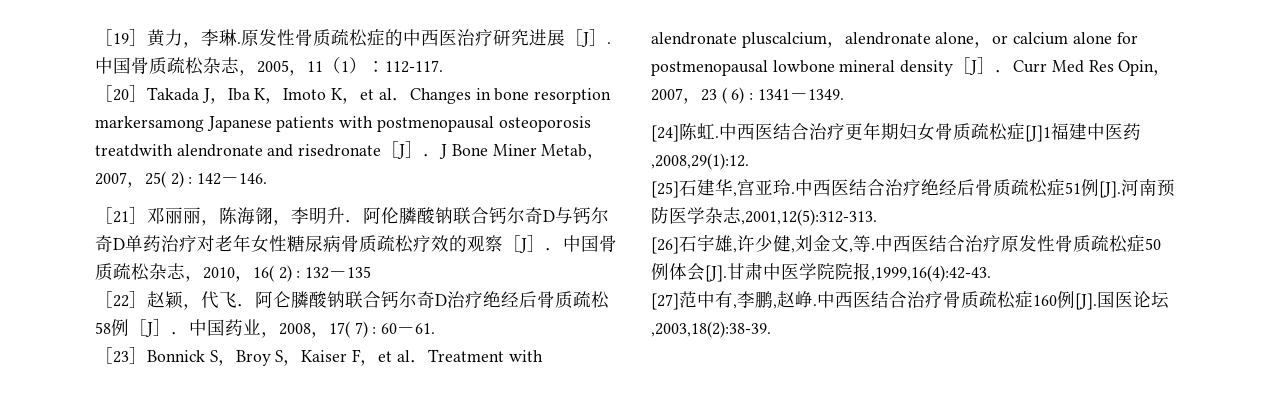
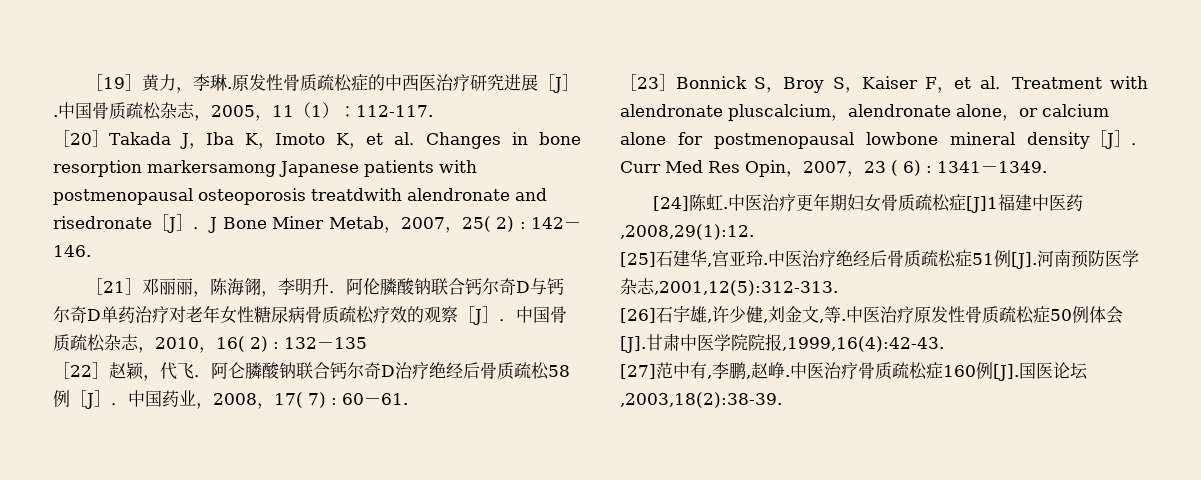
- 中西医结合治疗更年期妇女骨质疏松症[J]1福建中医药,2008,29(1):12.
+ 中医治疗更年期妇女骨质疏松症[J]1福建中医药,2008,29(1):12.
- 中西医结合治疗绝经后骨质疏松症51例[J].河南预防医学杂志,2001,12(5):312-313.
+ 中医治疗绝经后骨质疏松症51例[J].河南预防医学杂志,2001,12(5):312-313.
- 中西医结合治疗原发性骨质疏松症50例体会[J].甘肃中医学院院报,1999,16(4):42-43.
+ 中医治疗原发性骨质疏松症50例体会[J].甘肃中医学院院报,1999,16(4):42-43.
- 中西医结合治疗骨质疏松症160例[J].国医论坛,2003,18(2):38-39.
+ 中医治疗骨质疏松症160例[J].国医论坛,2003,18(2):38-39.

